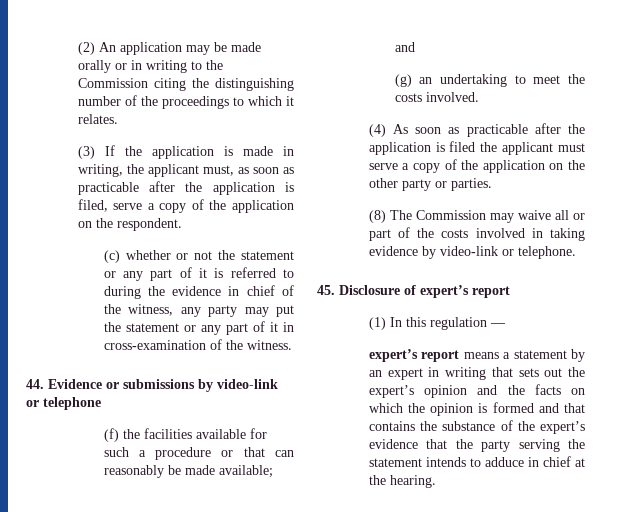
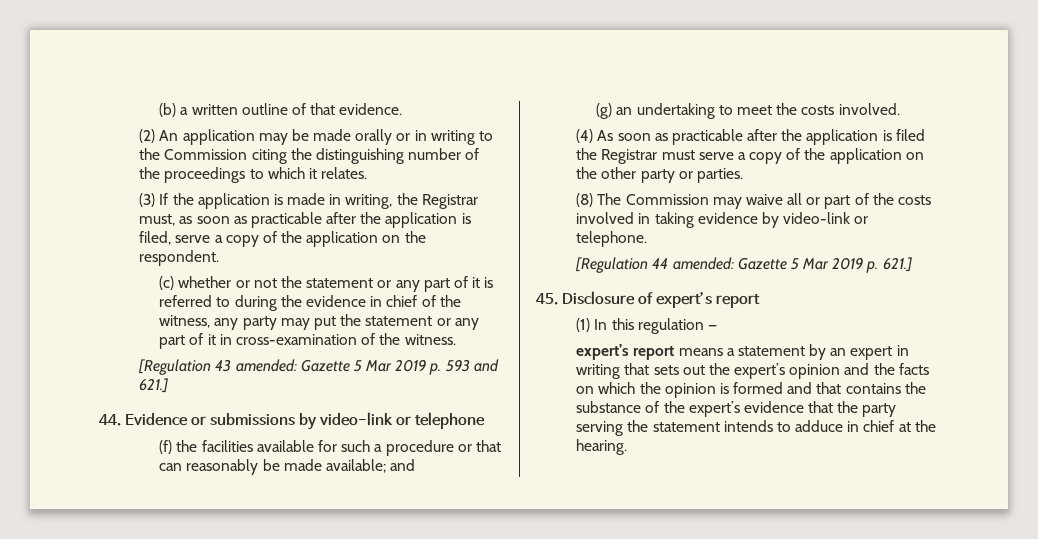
+ (b) a written outline of that evidence.
- (3) If the application is made in writing, the applicant must, as soon as practicable after the application is filed, serve a copy of the application on the respondent.
+ (3) If the application is made in writing, the Registrar must, as soon as practicable after the application is filed, serve a copy of the application on the respondent.
+ [Regulation 43 amended: Gazette 5 Mar 2019 p. 593 and 621.]
- (4) As soon as practicable after the application is filed the applicant must serve a copy of the application on the other party or parties.
+ (4) As soon as practicable after the application is filed the Registrar must serve a copy of the application on the other party or parties.
+ [Regulation 44 amended: Gazette 5 Mar 2019 p. 621.]

